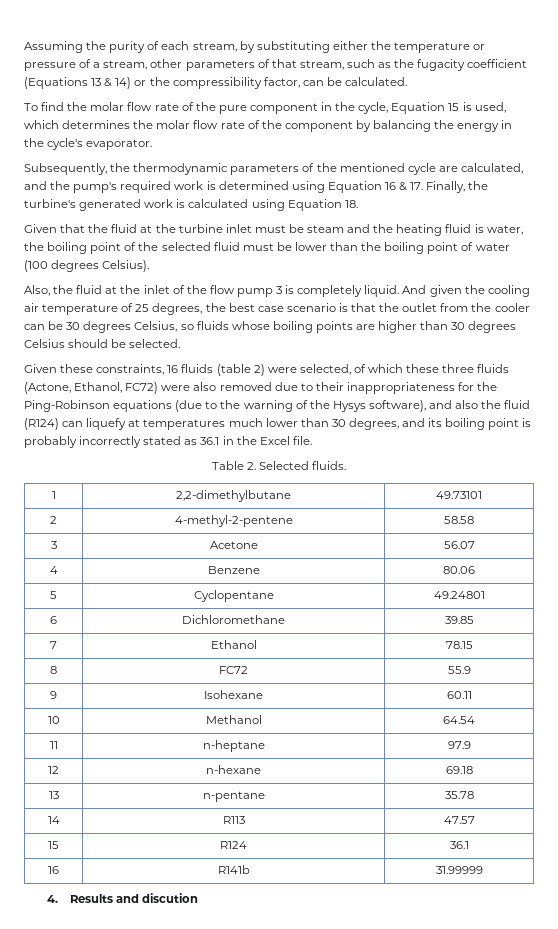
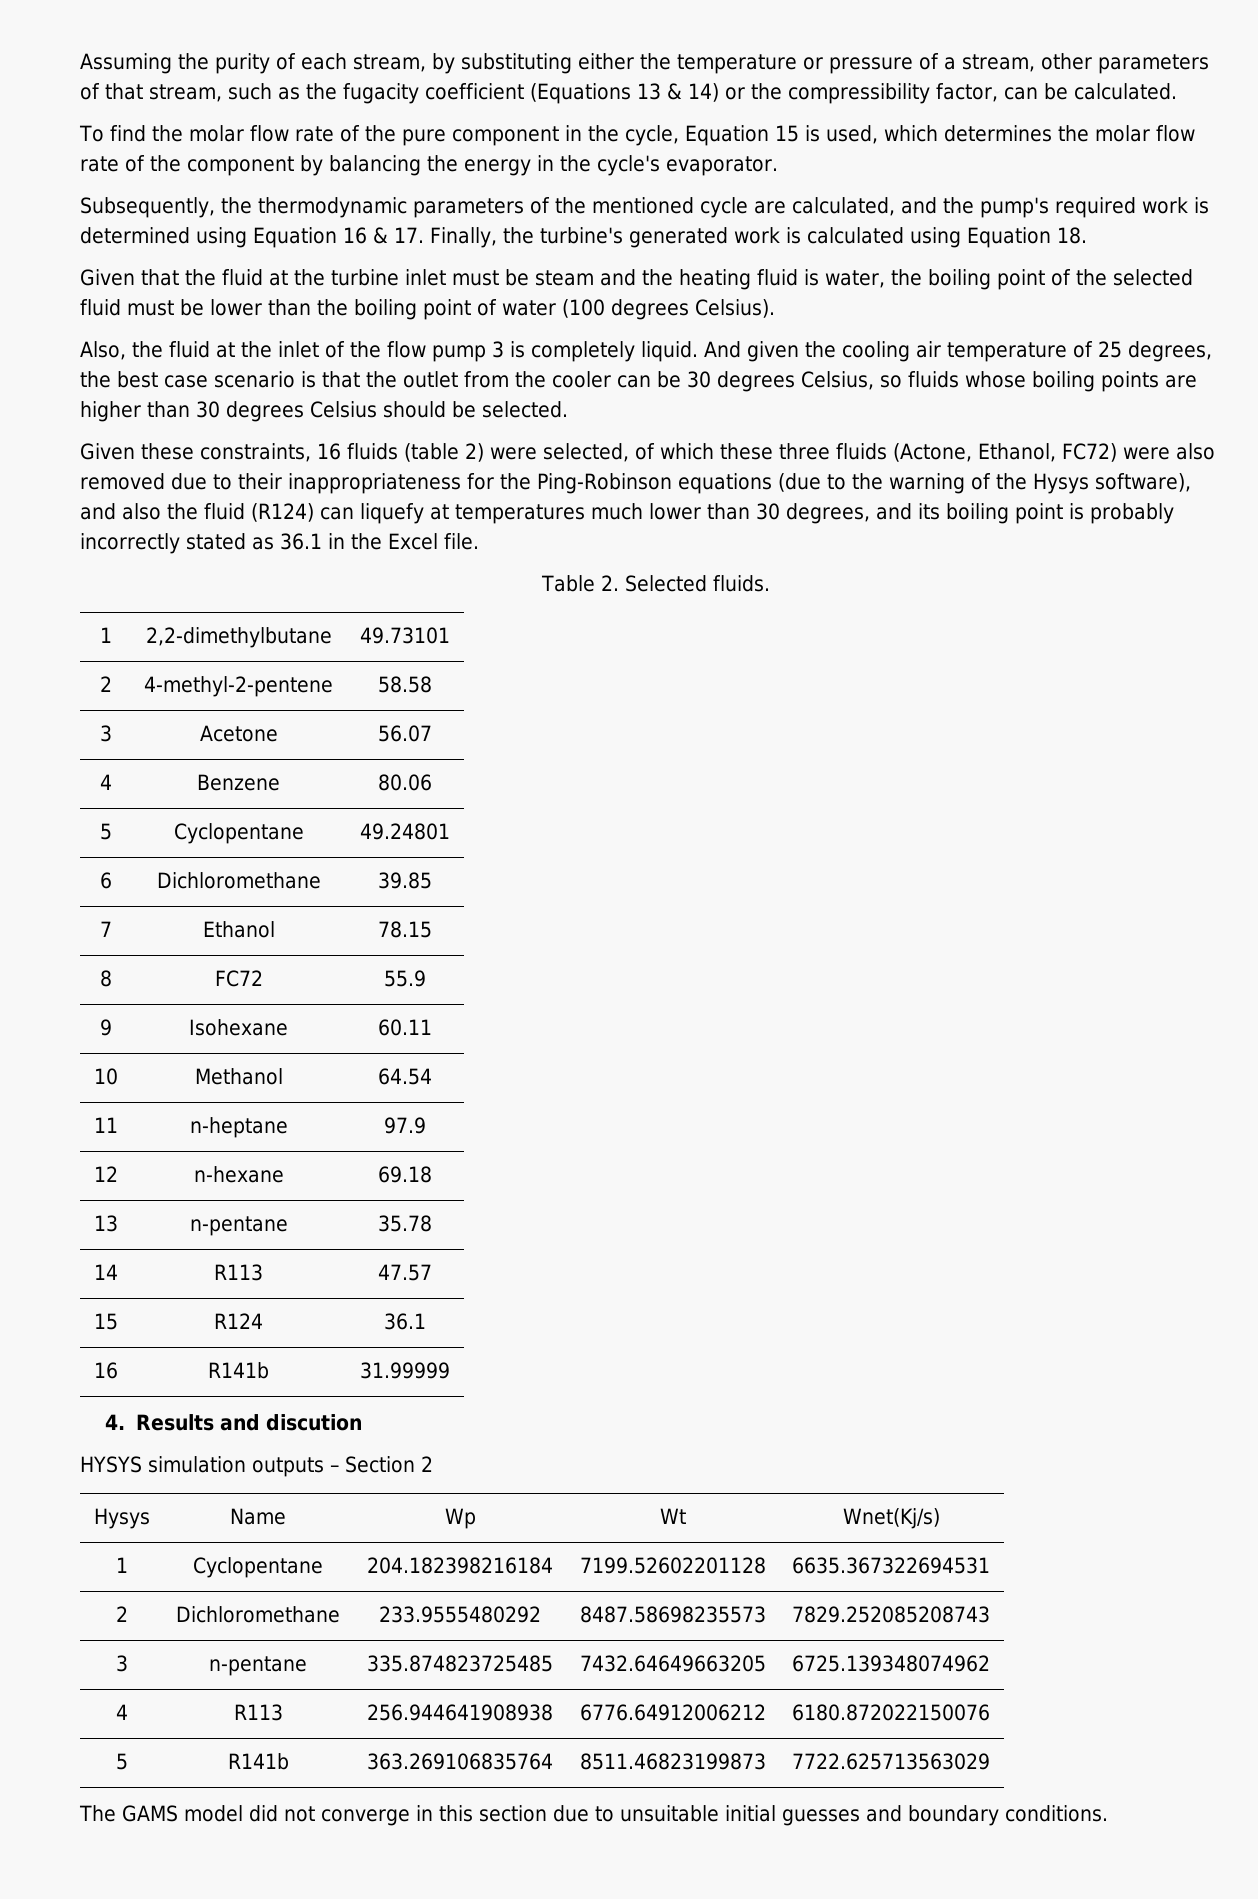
+ HYSYS simulation outputs – Section 2
+ Hysys | Name | Wp | Wt | Wnet(Kj/s)
+ 1 | Cyclopentane | 204.182398216184 | 7199.52602201128 | 6635.367322694531
+ 2 | Dichloromethane | 233.9555480292 | 8487.58698235573 | 7829.252085208743
+ 3 | n-pentane | 335.874823725485 | 7432.64649663205 | 6725.139348074962
+ 4 | R113 | 256.944641908938 | 6776.64912006212 | 6180.872022150076
+ 5 | R141b | 363.269106835764 | 8511.46823199873 | 7722.625713563029
+ The GAMS model did not converge in this section due to unsuitable initial guesses and boundary conditions.

